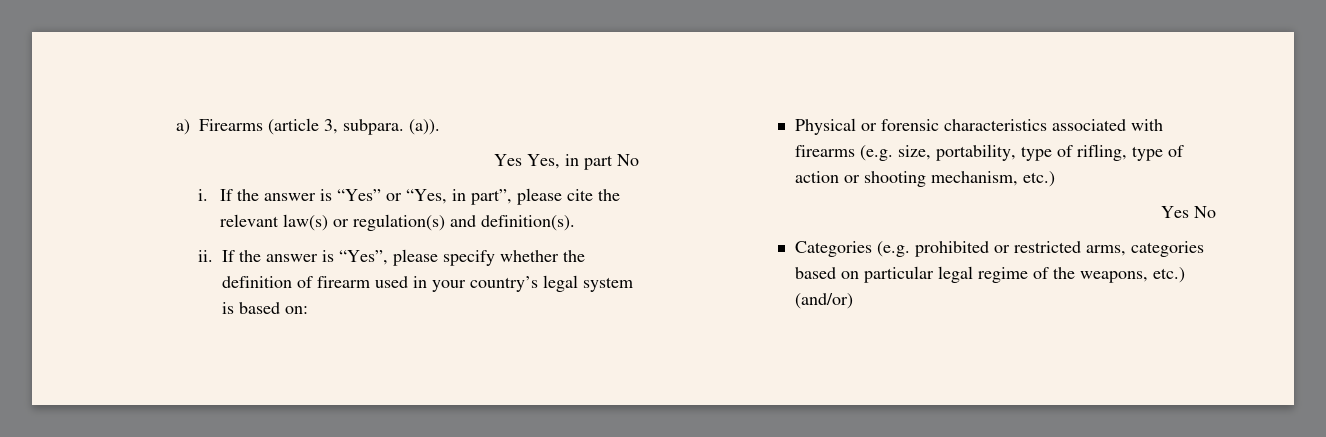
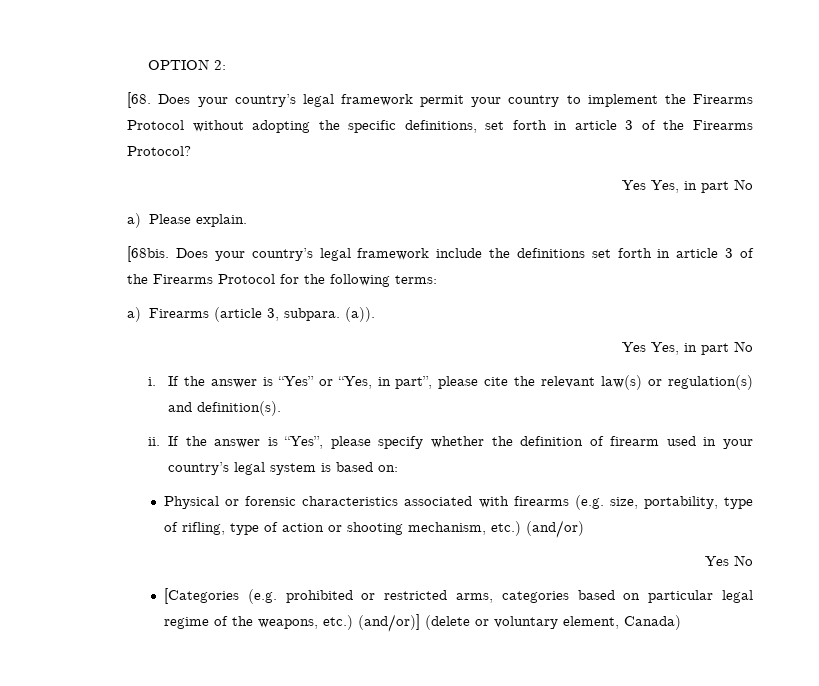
+ OPTION 2:
+ [68. Does your country’s legal framework permit your country to implement the Firearms Protocol without adopting the specific definitions, set forth in article 3 of the Firearms Protocol?
+ Yes Yes, in part No
+ a) Please explain.
+ [68bis. Does your country’s legal framework include the definitions set forth in article 3 of the Firearms Protocol for the following terms:
- Physical or forensic characteristics associated with firearms (e.g. size, portability, type of rifling, type of action or shooting mechanism, etc.)
+ Physical or forensic characteristics associated with firearms (e.g. size, portability, type of rifling, type of action or shooting mechanism, etc.) (and/or)
- Categories (e.g. prohibited or restricted arms, categories based on particular legal regime of the weapons, etc.) (and/or)
+ [Categories (e.g. prohibited or restricted arms, categories based on particular legal regime of the weapons, etc.) (and/or)] (delete or voluntary element, Canada)

